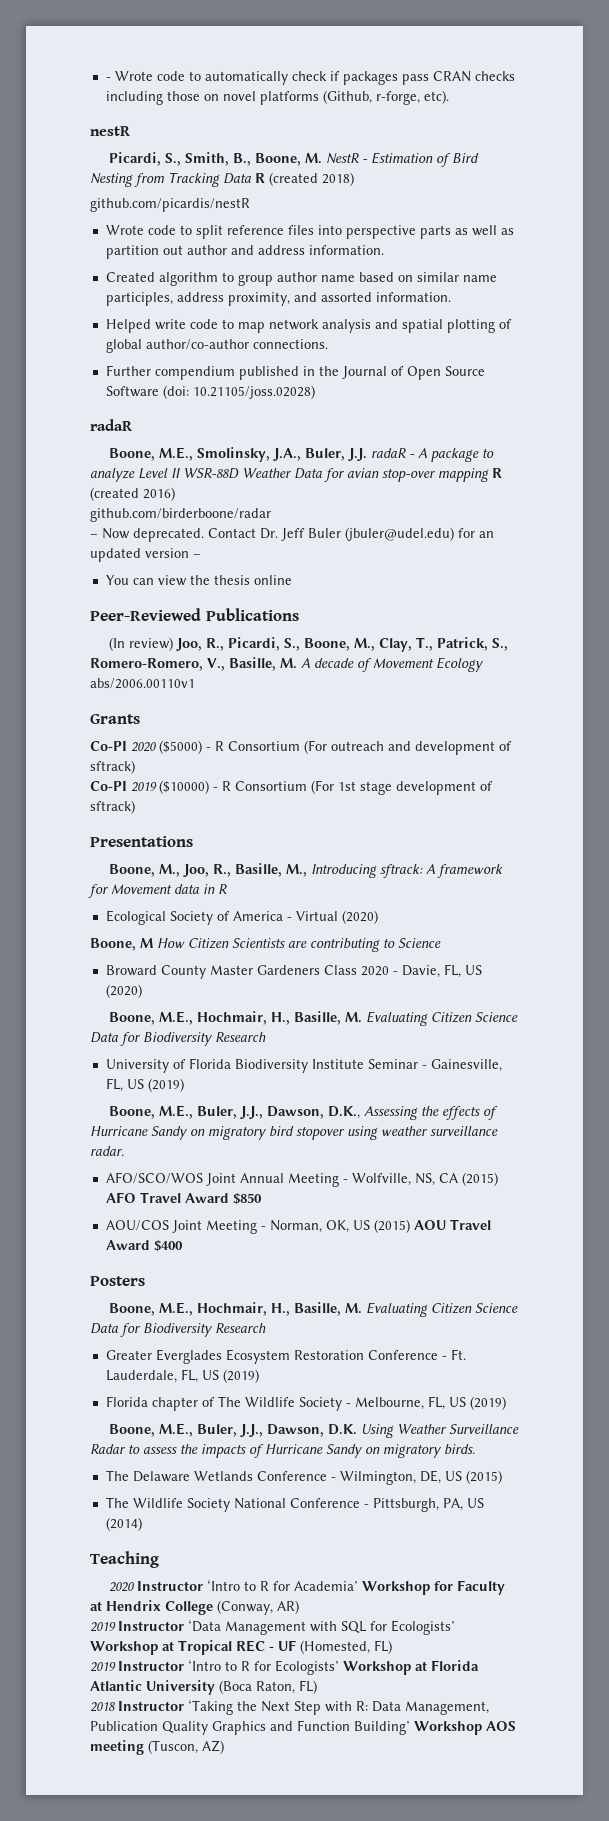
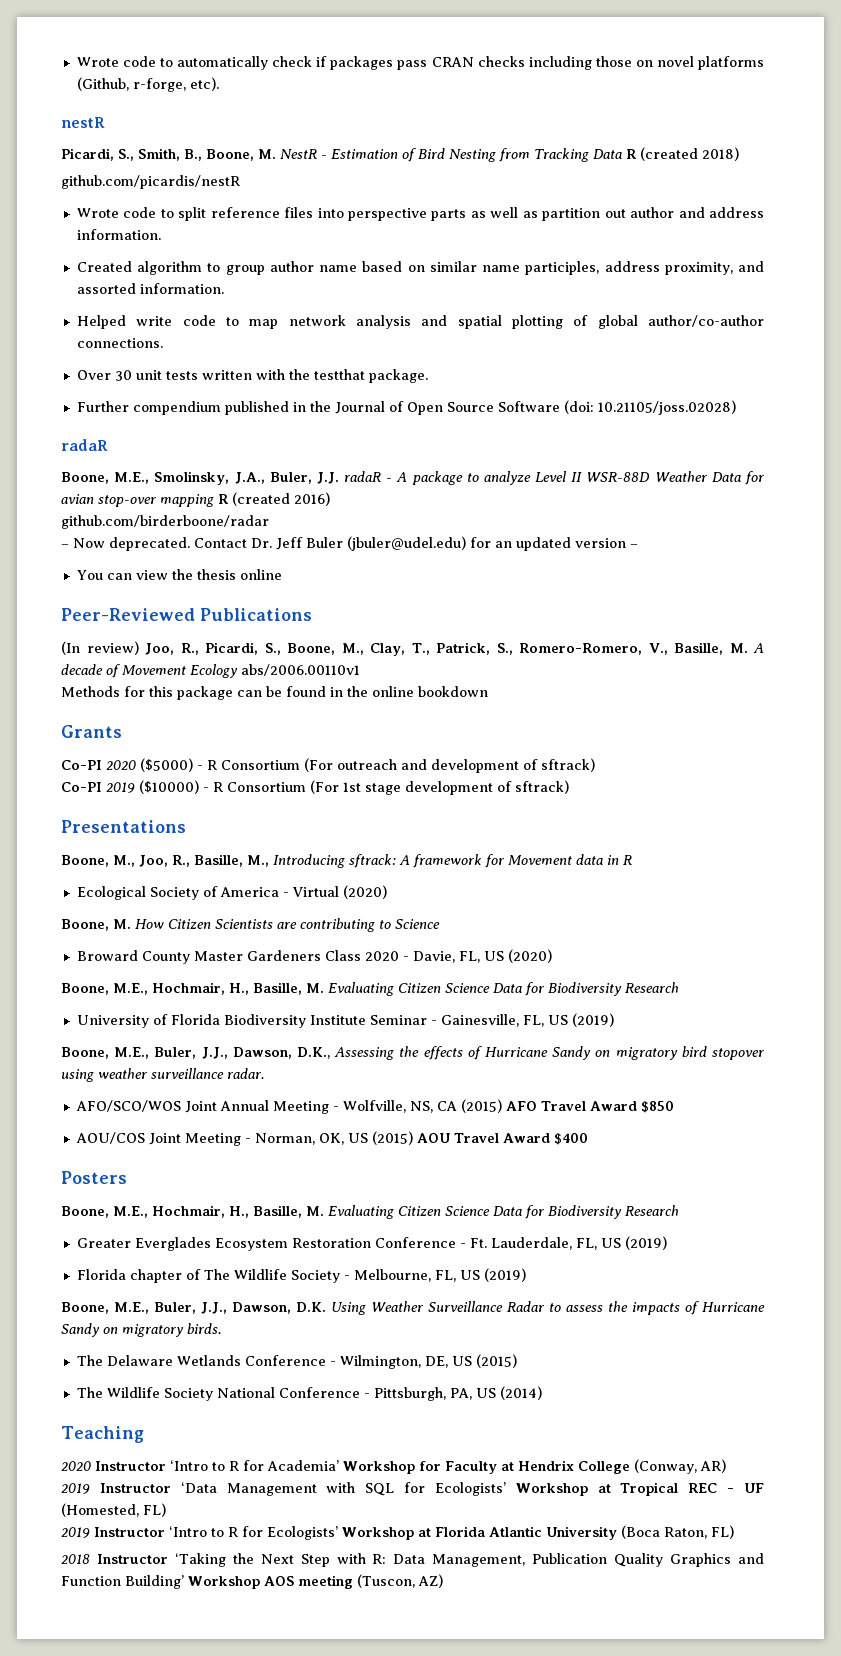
- - Wrote code to automatically check if packages pass CRAN checks including those on novel platforms (Github, r-forge, etc).
+ Wrote code to automatically check if packages pass CRAN checks including those on novel platforms (Github, r-forge, etc).
+ Over 30 unit tests written with the testthat package.
+ Methods for this package can be found in the online bookdown
- Boone, M How Citizen Scientists are contributing to Science
+ Boone, M. How Citizen Scientists are contributing to Science

